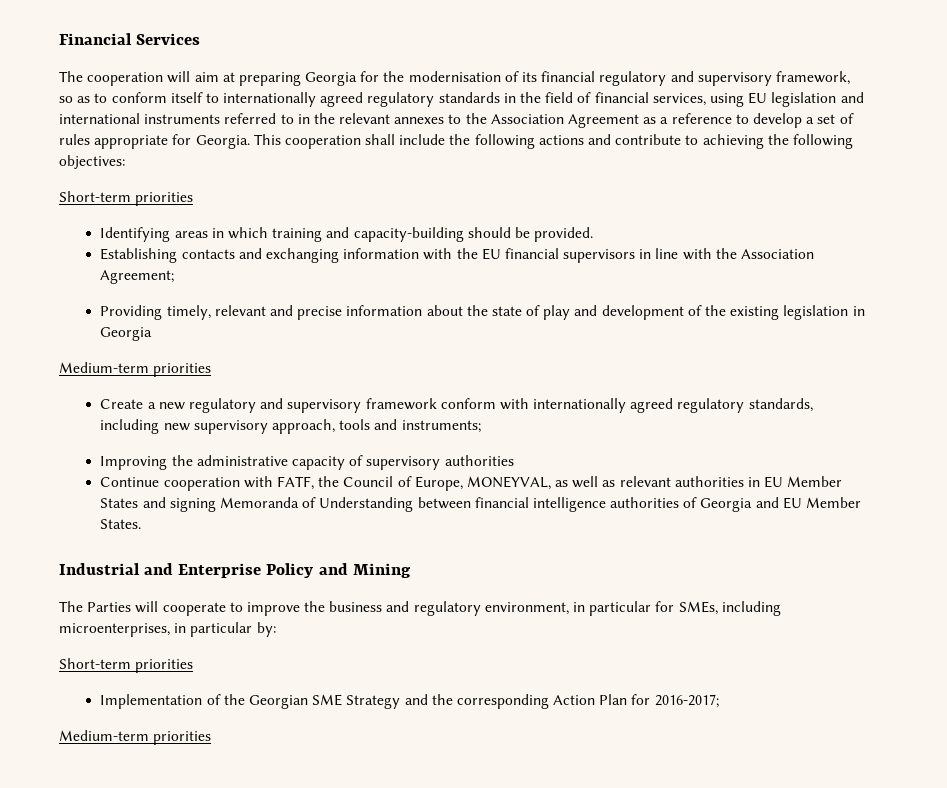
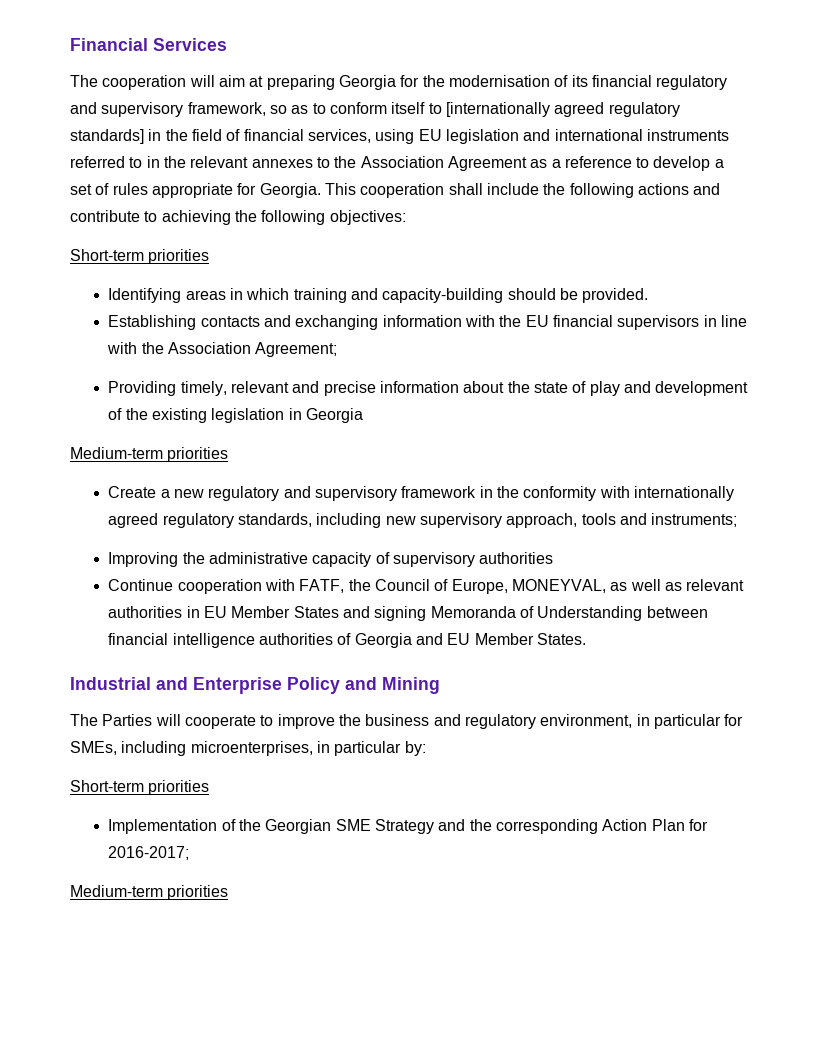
- The cooperation will aim at preparing Georgia for the modernisation of its financial regulatory and supervisory framework, so as to conform itself to internationally agreed regulatory standards in the field of financial services, using EU legislation and international instruments referred to in the relevant annexes to the Association Agreement as a reference to develop a set of rules appropriate for Georgia.
+ The cooperation will aim at preparing Georgia for the modernisation of its financial regulatory and supervisory framework, so as to conform itself to [internationally agreed regulatory standards] in the field of financial services, using EU legislation and international instruments referred to in the relevant annexes to the Association Agreement as a reference to develop a set of rules appropriate for Georgia.
- Create a new regulatory and supervisory framework conform with internationally agreed regulatory standards, including new supervisory approach, tools and instruments;
+ Create a new regulatory and supervisory framework in the conformity with internationally agreed regulatory standards, including new supervisory approach, tools and instruments;

